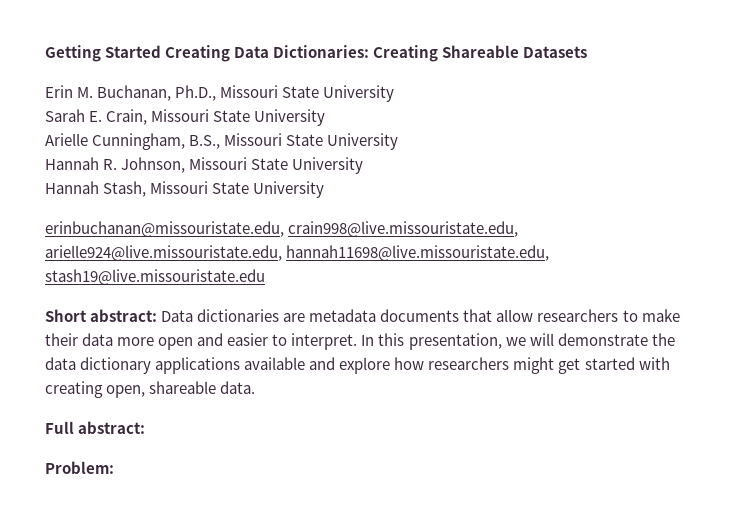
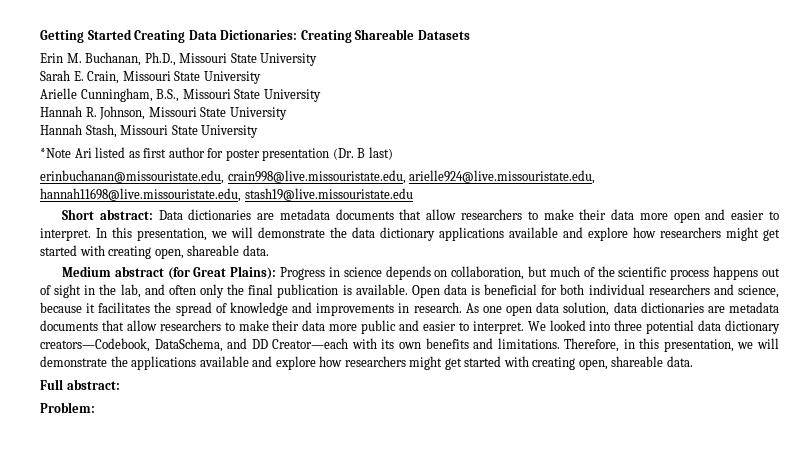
+ *Note Ari listed as first author for poster presentation (Dr. B last)
+ Medium abstract (for Great Plains): Progress in science depends on collaboration, but much of the scientific process happens out of sight in the lab, and often only the final publication is available. Open data is beneficial for both individual researchers and science, because it facilitates the spread of knowledge and improvements in research. As one open data solution, data dictionaries are metadata documents that allow researchers to make their data more public and easier to interpret. We looked into three potential data dictionary creators—Codebook, DataSchema, and DD Creator—each with its own benefits and limitations. Therefore, in this presentation, we will demonstrate the applications available and explore how researchers might get started with creating open, shareable data.

